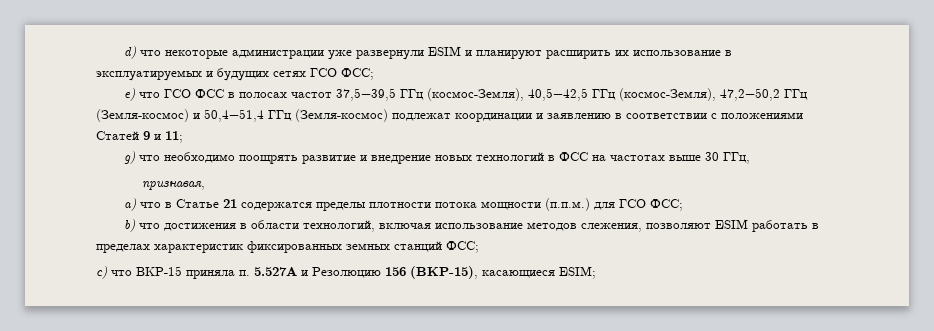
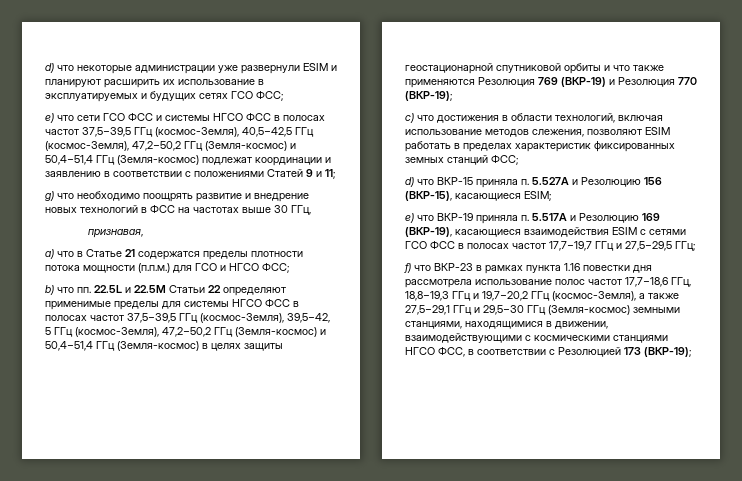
- e) что ГСО ФСС в полосах частот 37,5−39,5 ГГц (космос-Земля), 40,5−42,5 ГГц (космос-Земля), 47,2−50,2 ГГц (Земля-космос) и 50,4−51,4 ГГц (Земля-космос) подлежат координации и заявлению в соответствии с положениями Статей 9 и 11;
+ e) что сети ГСО ФСС и системы НГСО ФСС в полосах частот 37,5−39,5 ГГц (космос-Земля), 40,5−42,5 ГГц (космос-Земля), 47,2−50,2 ГГц (Земля-космос) и 50,4−51,4 ГГц (Земля-космос) подлежат координации и заявлению в соответствии с положениями Статей 9 и 11;
- a) что в Статье 21 содержатся пределы плотности потока мощности (п.п.м.) для ГСО ФСС;
+ a) что в Статье 21 содержатся пределы плотности потока мощности (п.п.м.) для ГСО и НГСО ФСС;
- b) что достижения в области технологий, включая использование методов слежения, позволяют ESIM работать в пределах характеристик фиксированных земных станций ФСС;
+ b) что пп. 22.5L и 22.5M Статьи 22 определяют применимые пределы для системы НГСО ФСС в полосах частот 37,5−39,5 ГГц (космос-Земля), 39,5−42, 5 ГГц (космос-Земля), 47,2−50,2 ГГц (Земля-космос) и 50,4−51,4 ГГц (Земля-космос) в целях защиты геостационарной спутниковой орбиты и что также применяются Резолюция 769 (ВКР-19) и Резолюция 770 (ВКР-19);
+ с) что достижения в области технологий, включая использование методов слежения, позволяют ESIM работать в пределах характеристик фиксированных земных станций ФСС;
- c) что ВКР-15 приняла п. 5.527A и Резолюцию 156 (ВКР-15), касающиеся ESIM;
+ d) что ВКР-15 приняла п. 5.527A и Резолюцию 156 (ВКР-15), касающиеся ESIM;
+ e) что ВКР-19 приняла п. 5.517A и Резолюцию 169 (ВКР-19), касающиеся взаимодействия ESIM с сетями ГСО ФСС в полосах частот 17,7−19,7 ГГц и 27,5−29,5 ГГц;
+ f) что ВКР-23 в рамках пункта 1.16 повестки дня рассмотрела использование полос частот 17,7−18,6 ГГц, 18,8−19,3 ГГц и 19,7−20,2 ГГц (космос-Земля), а также 27,5−29,1 ГГц и 29,5−30 ГГц (Земля-космос) земными станциями, находящимися в движении, взаимодействующими с космическими станциями НГСО ФСС, в соответствии с Резолюцией 173 (ВКР-19);

